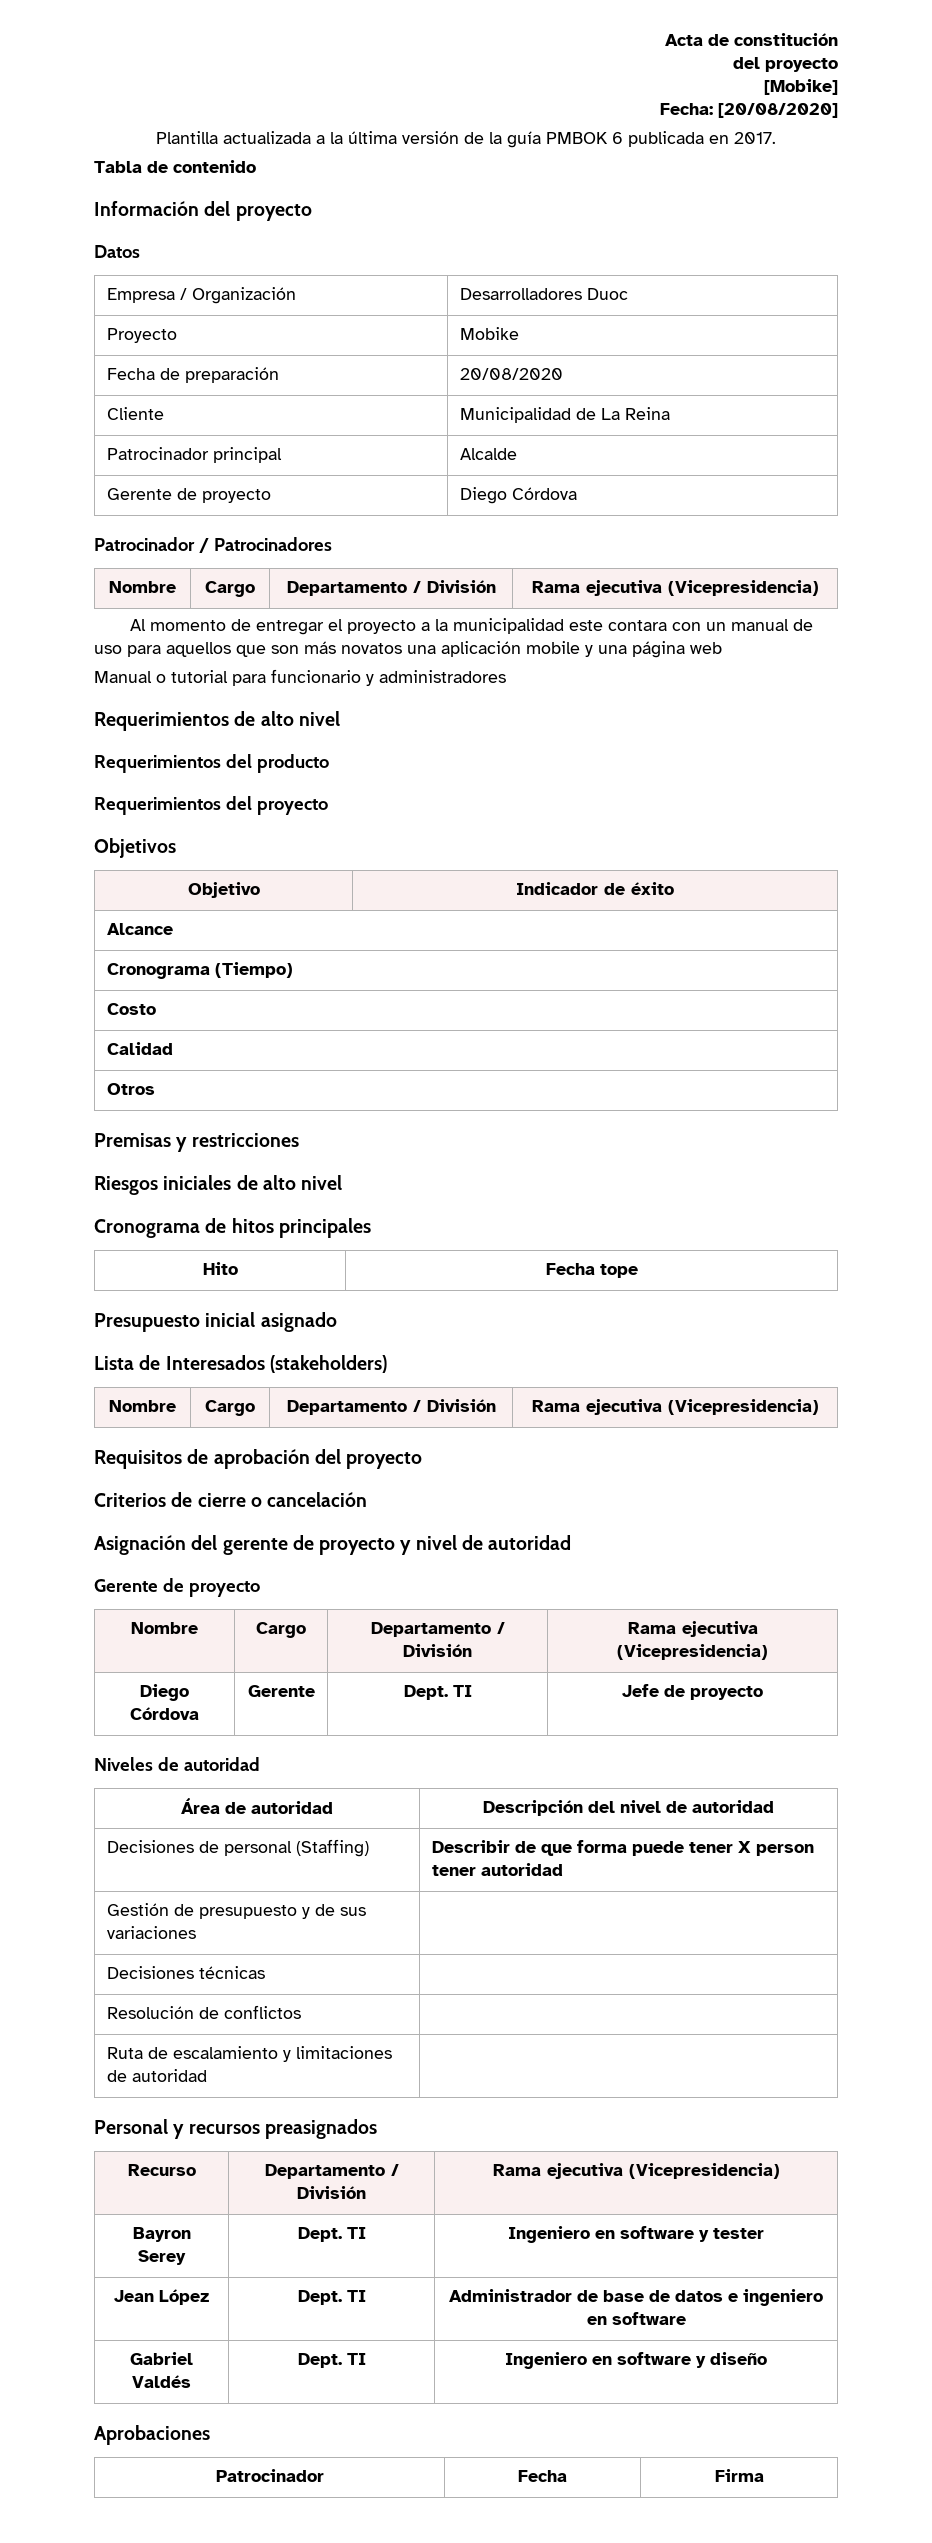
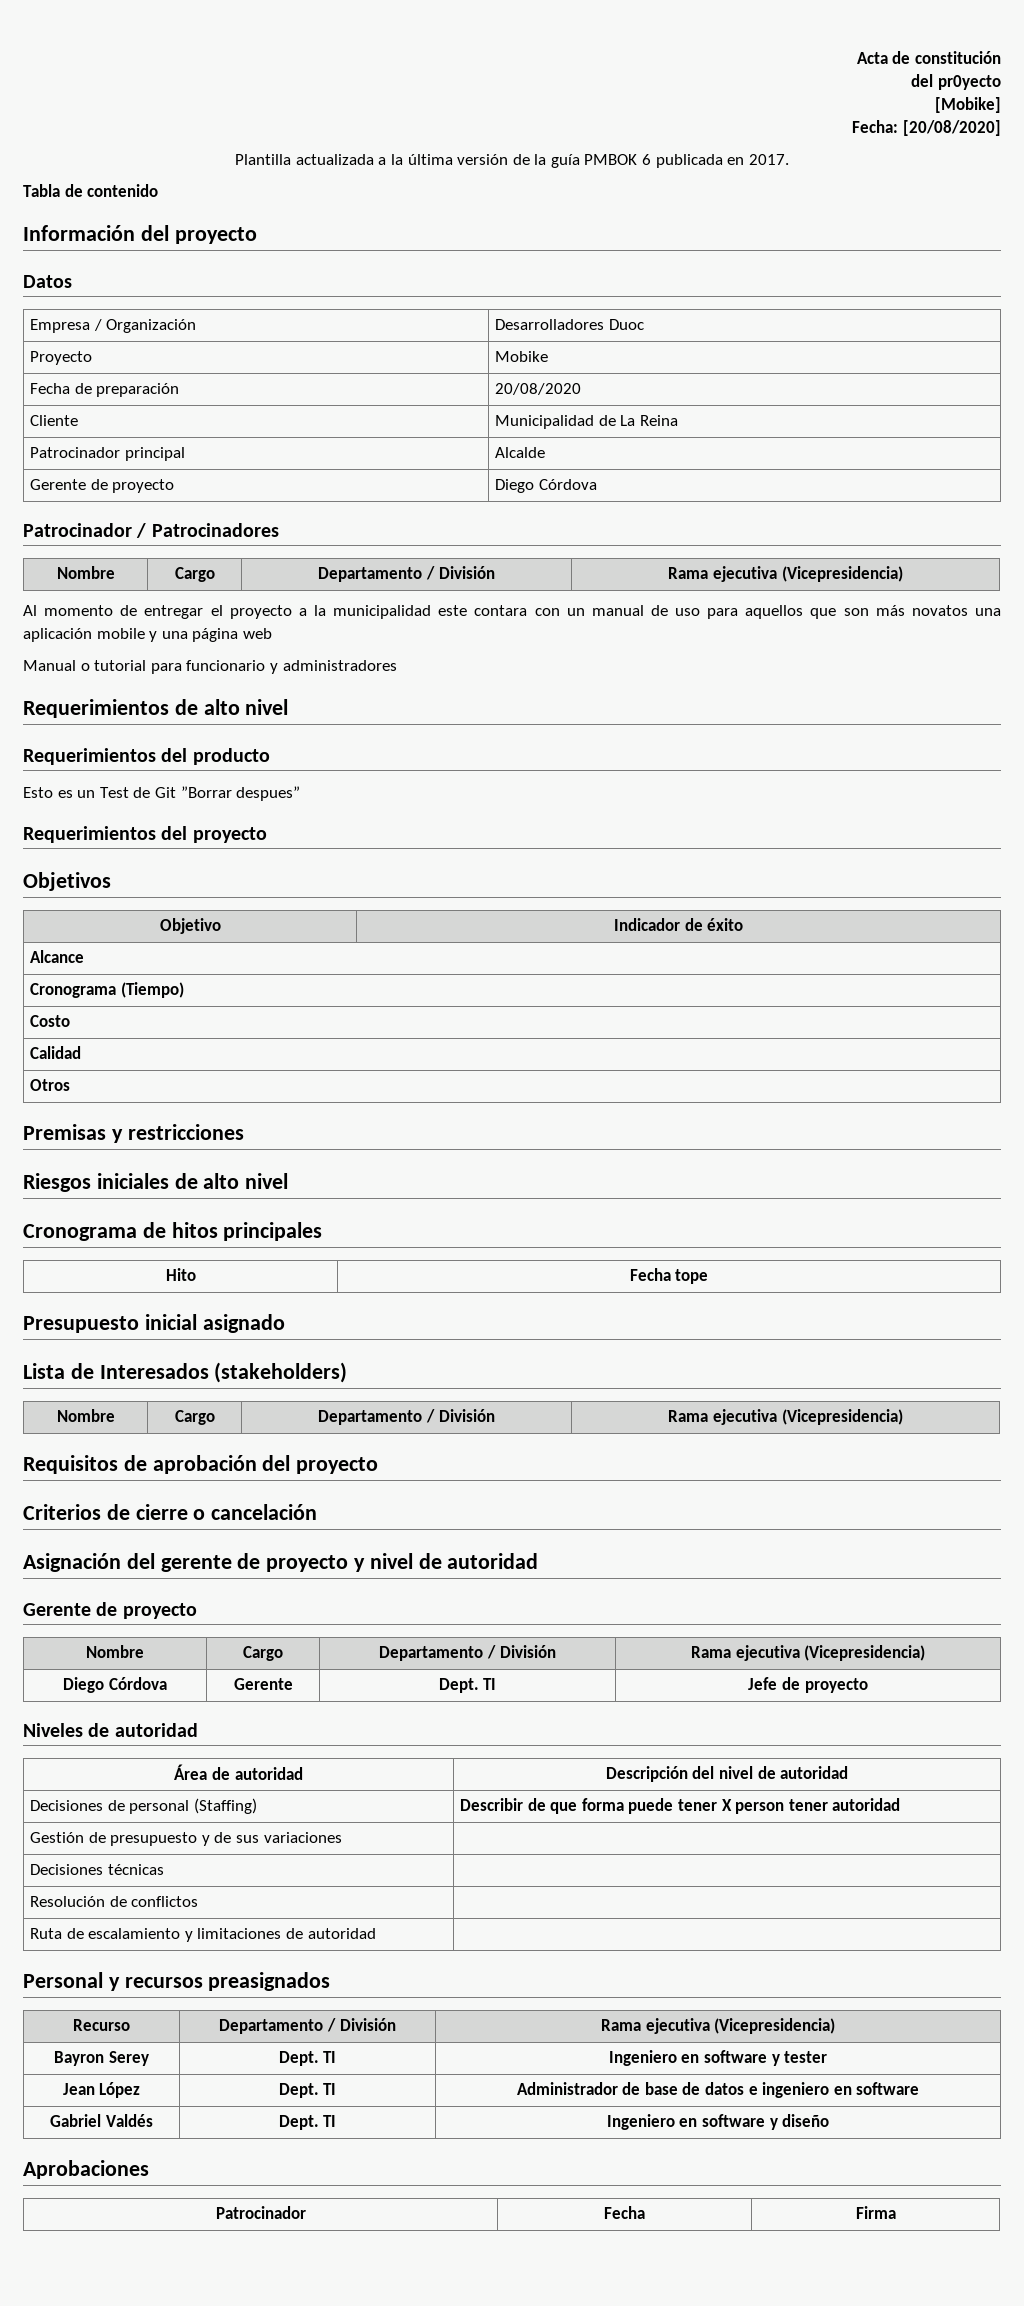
  Acta de constitución
- del proyecto
+ del pr0yecto
+ Esto es un Test de Git ”Borrar despues”

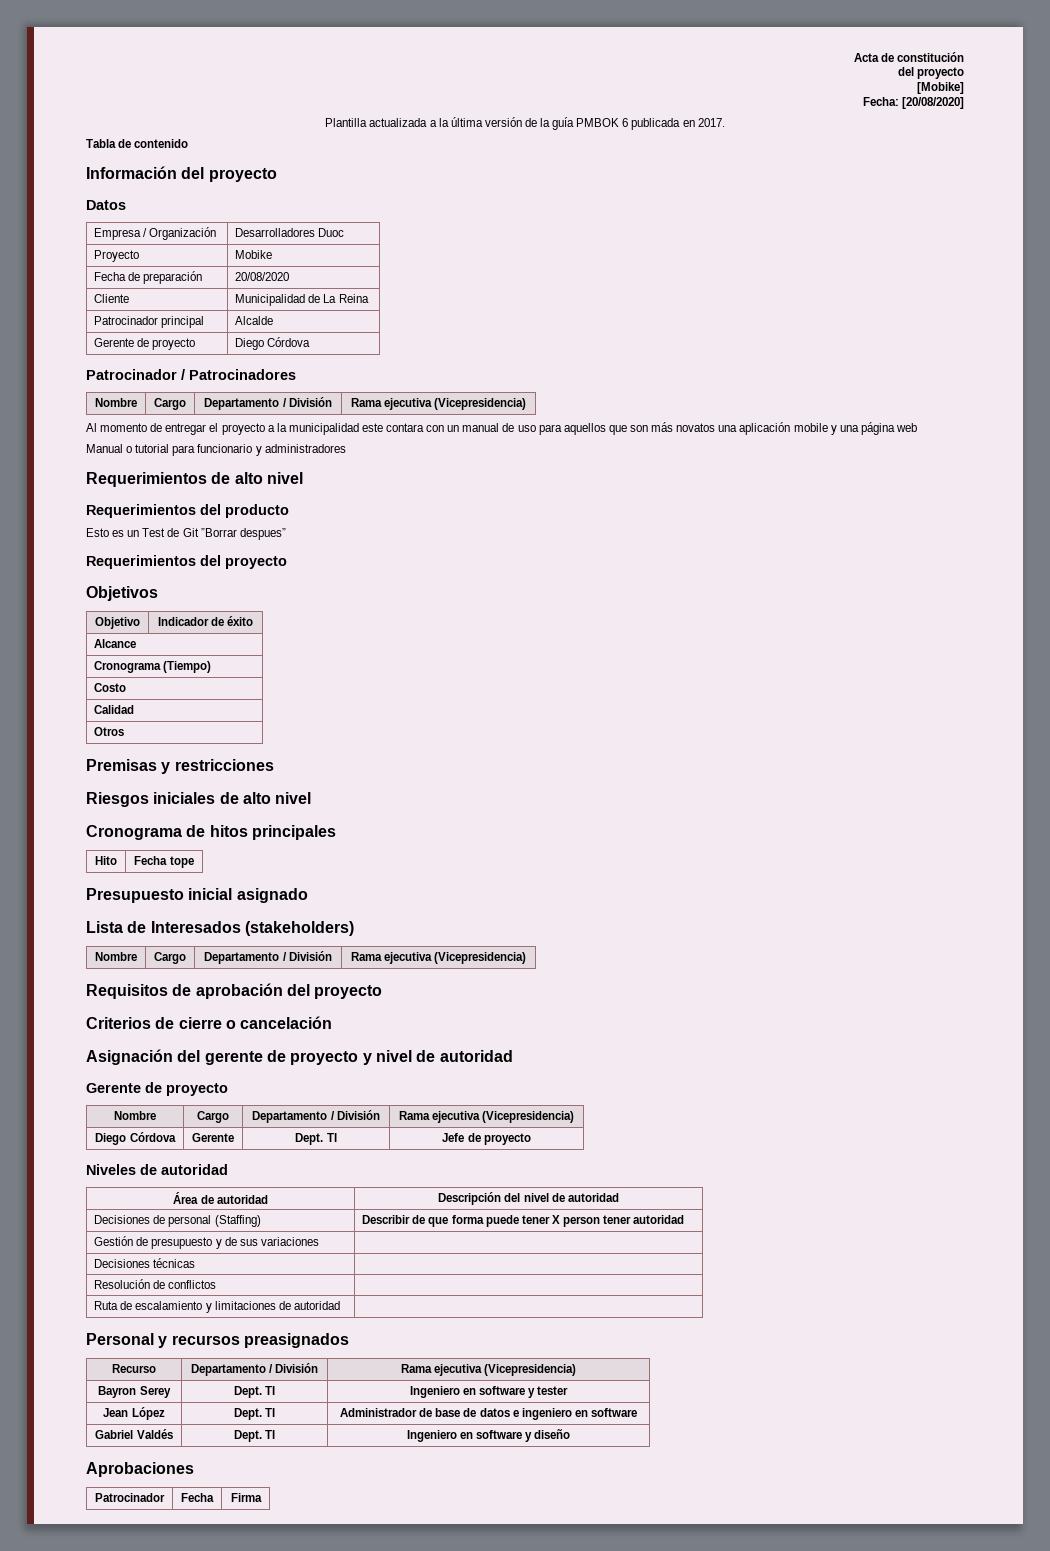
  Acta de constitución
- del pr0yecto
+ del proyecto

